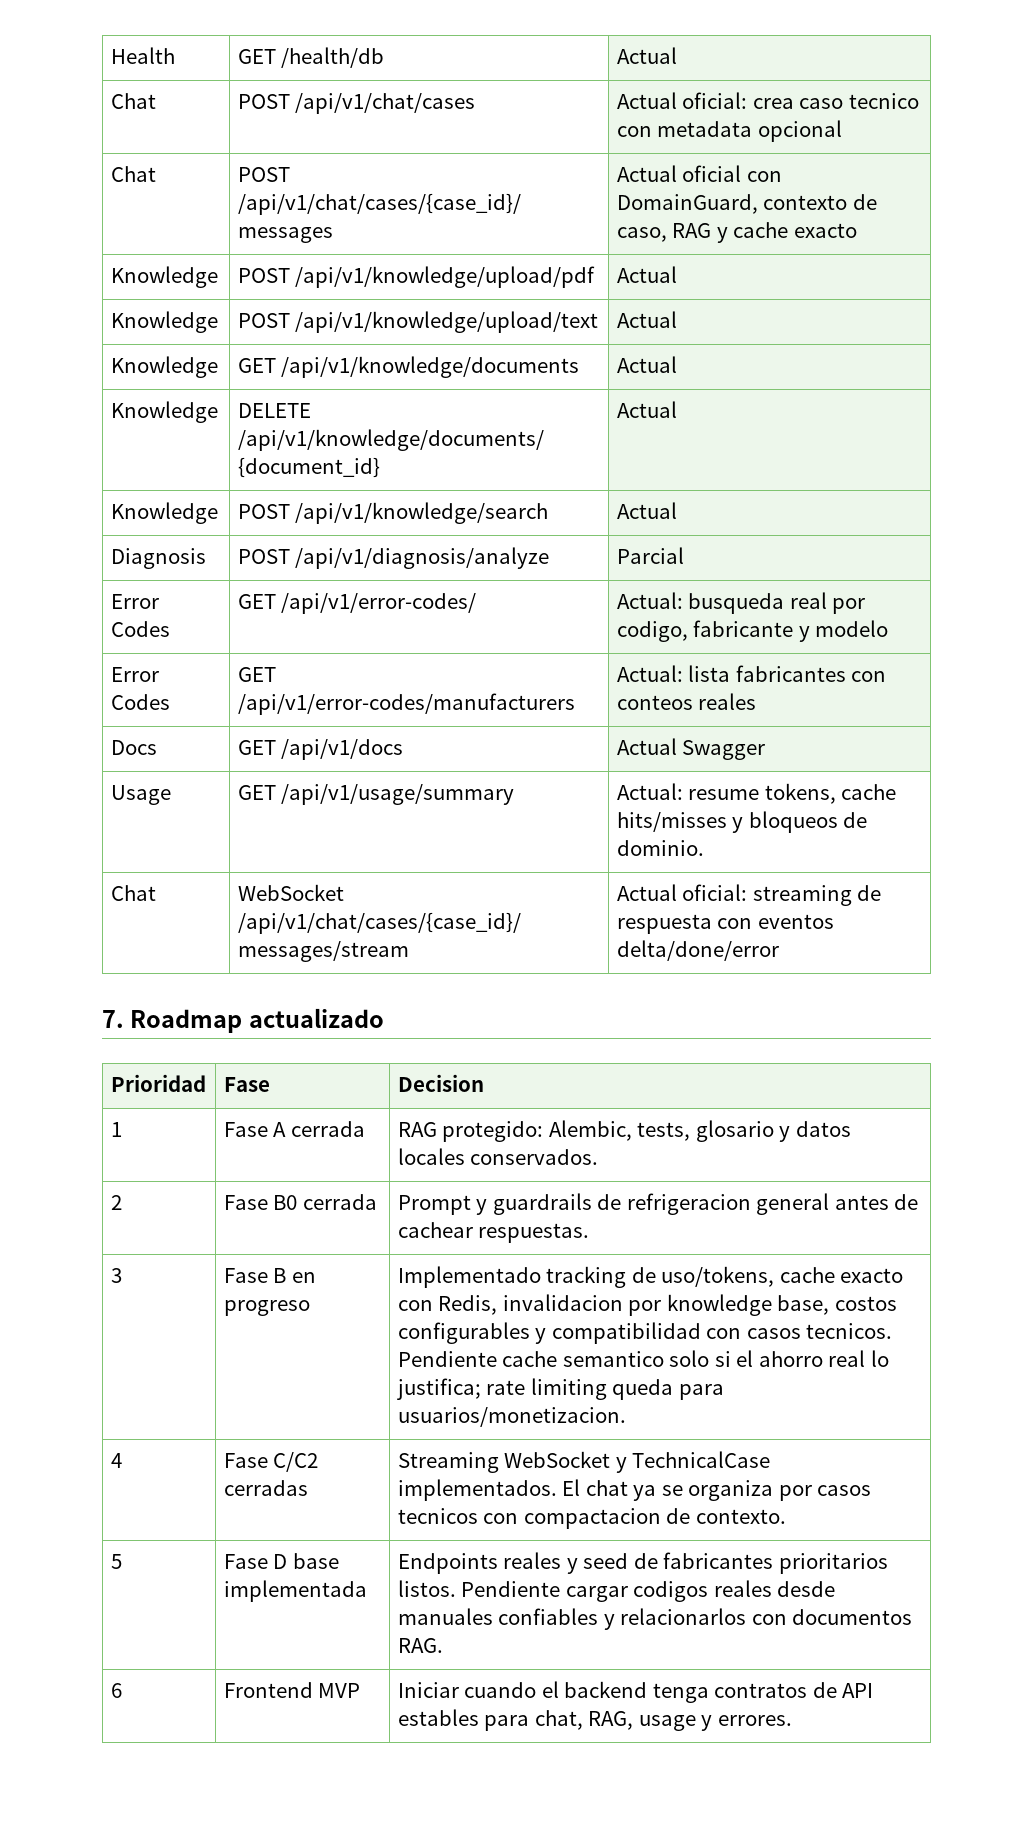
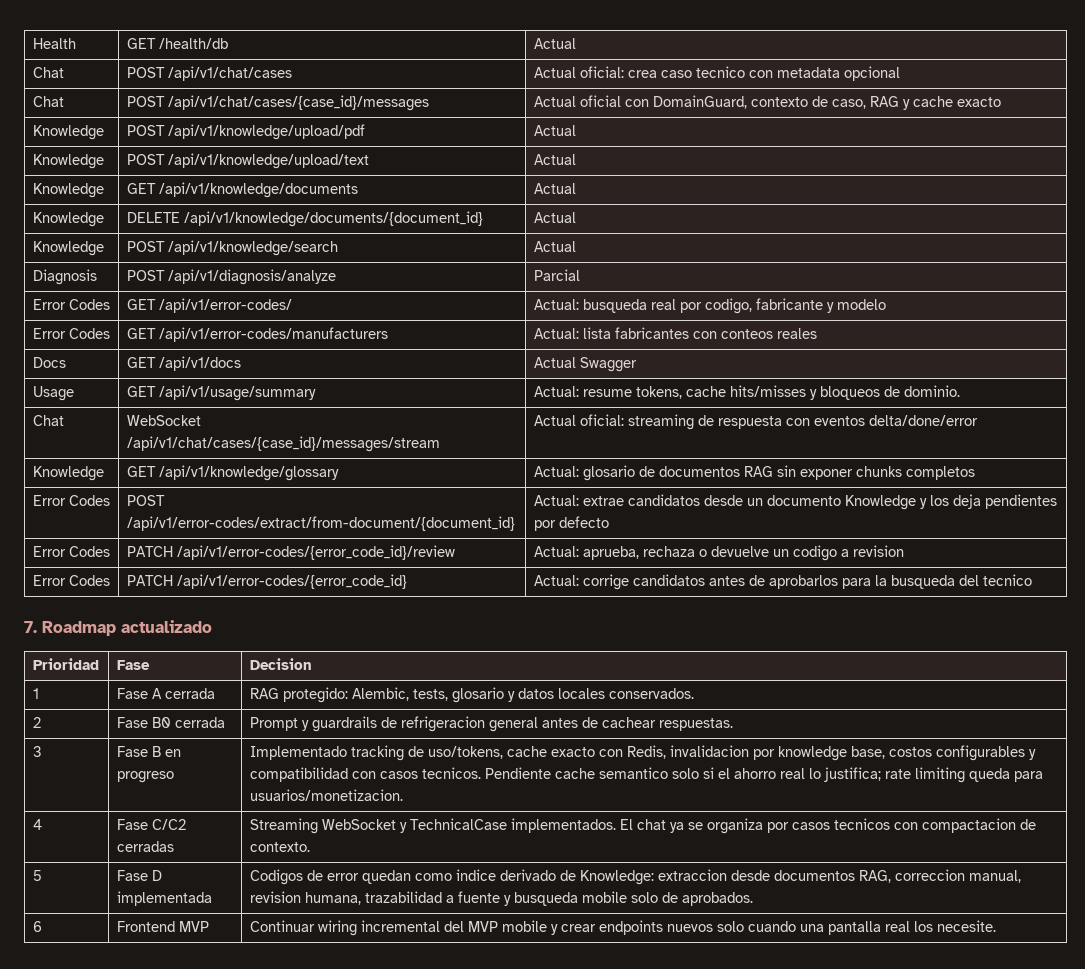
+ Knowledge | GET /api/v1/knowledge/glossary | Actual: glosario de documentos RAG sin exponer chunks completos
+ Error Codes | POST /api/v1/error-codes/extract/from-document/{document_id} | Actual: extrae candidatos desde un documento Knowledge y los deja pendientes por defecto
+ Error Codes | PATCH /api/v1/error-codes/{error_code_id}/review | Actual: aprueba, rechaza o devuelve un codigo a revision
+ Error Codes | PATCH /api/v1/error-codes/{error_code_id} | Actual: corrige candidatos antes de aprobarlos para la busqueda del tecnico
- 5 | Fase D base implementada | Endpoints reales y seed de fabricantes prioritarios listos. Pendiente cargar codigos reales desde manuales confiables y relacionarlos con documentos RAG.
- 6 | Frontend MVP | Iniciar cuando el backend tenga contratos de API estables para chat, RAG, usage y errores.
+ 5 | Fase D implementada | Codigos de error quedan como indice derivado de Knowledge: extraccion desde documentos RAG, correccion manual, revision humana, trazabilidad a fuente y busqueda mobile solo de aprobados.
+ 6 | Frontend MVP | Continuar wiring incremental del MVP mobile y crear endpoints nuevos solo cuando una pantalla real los necesite.

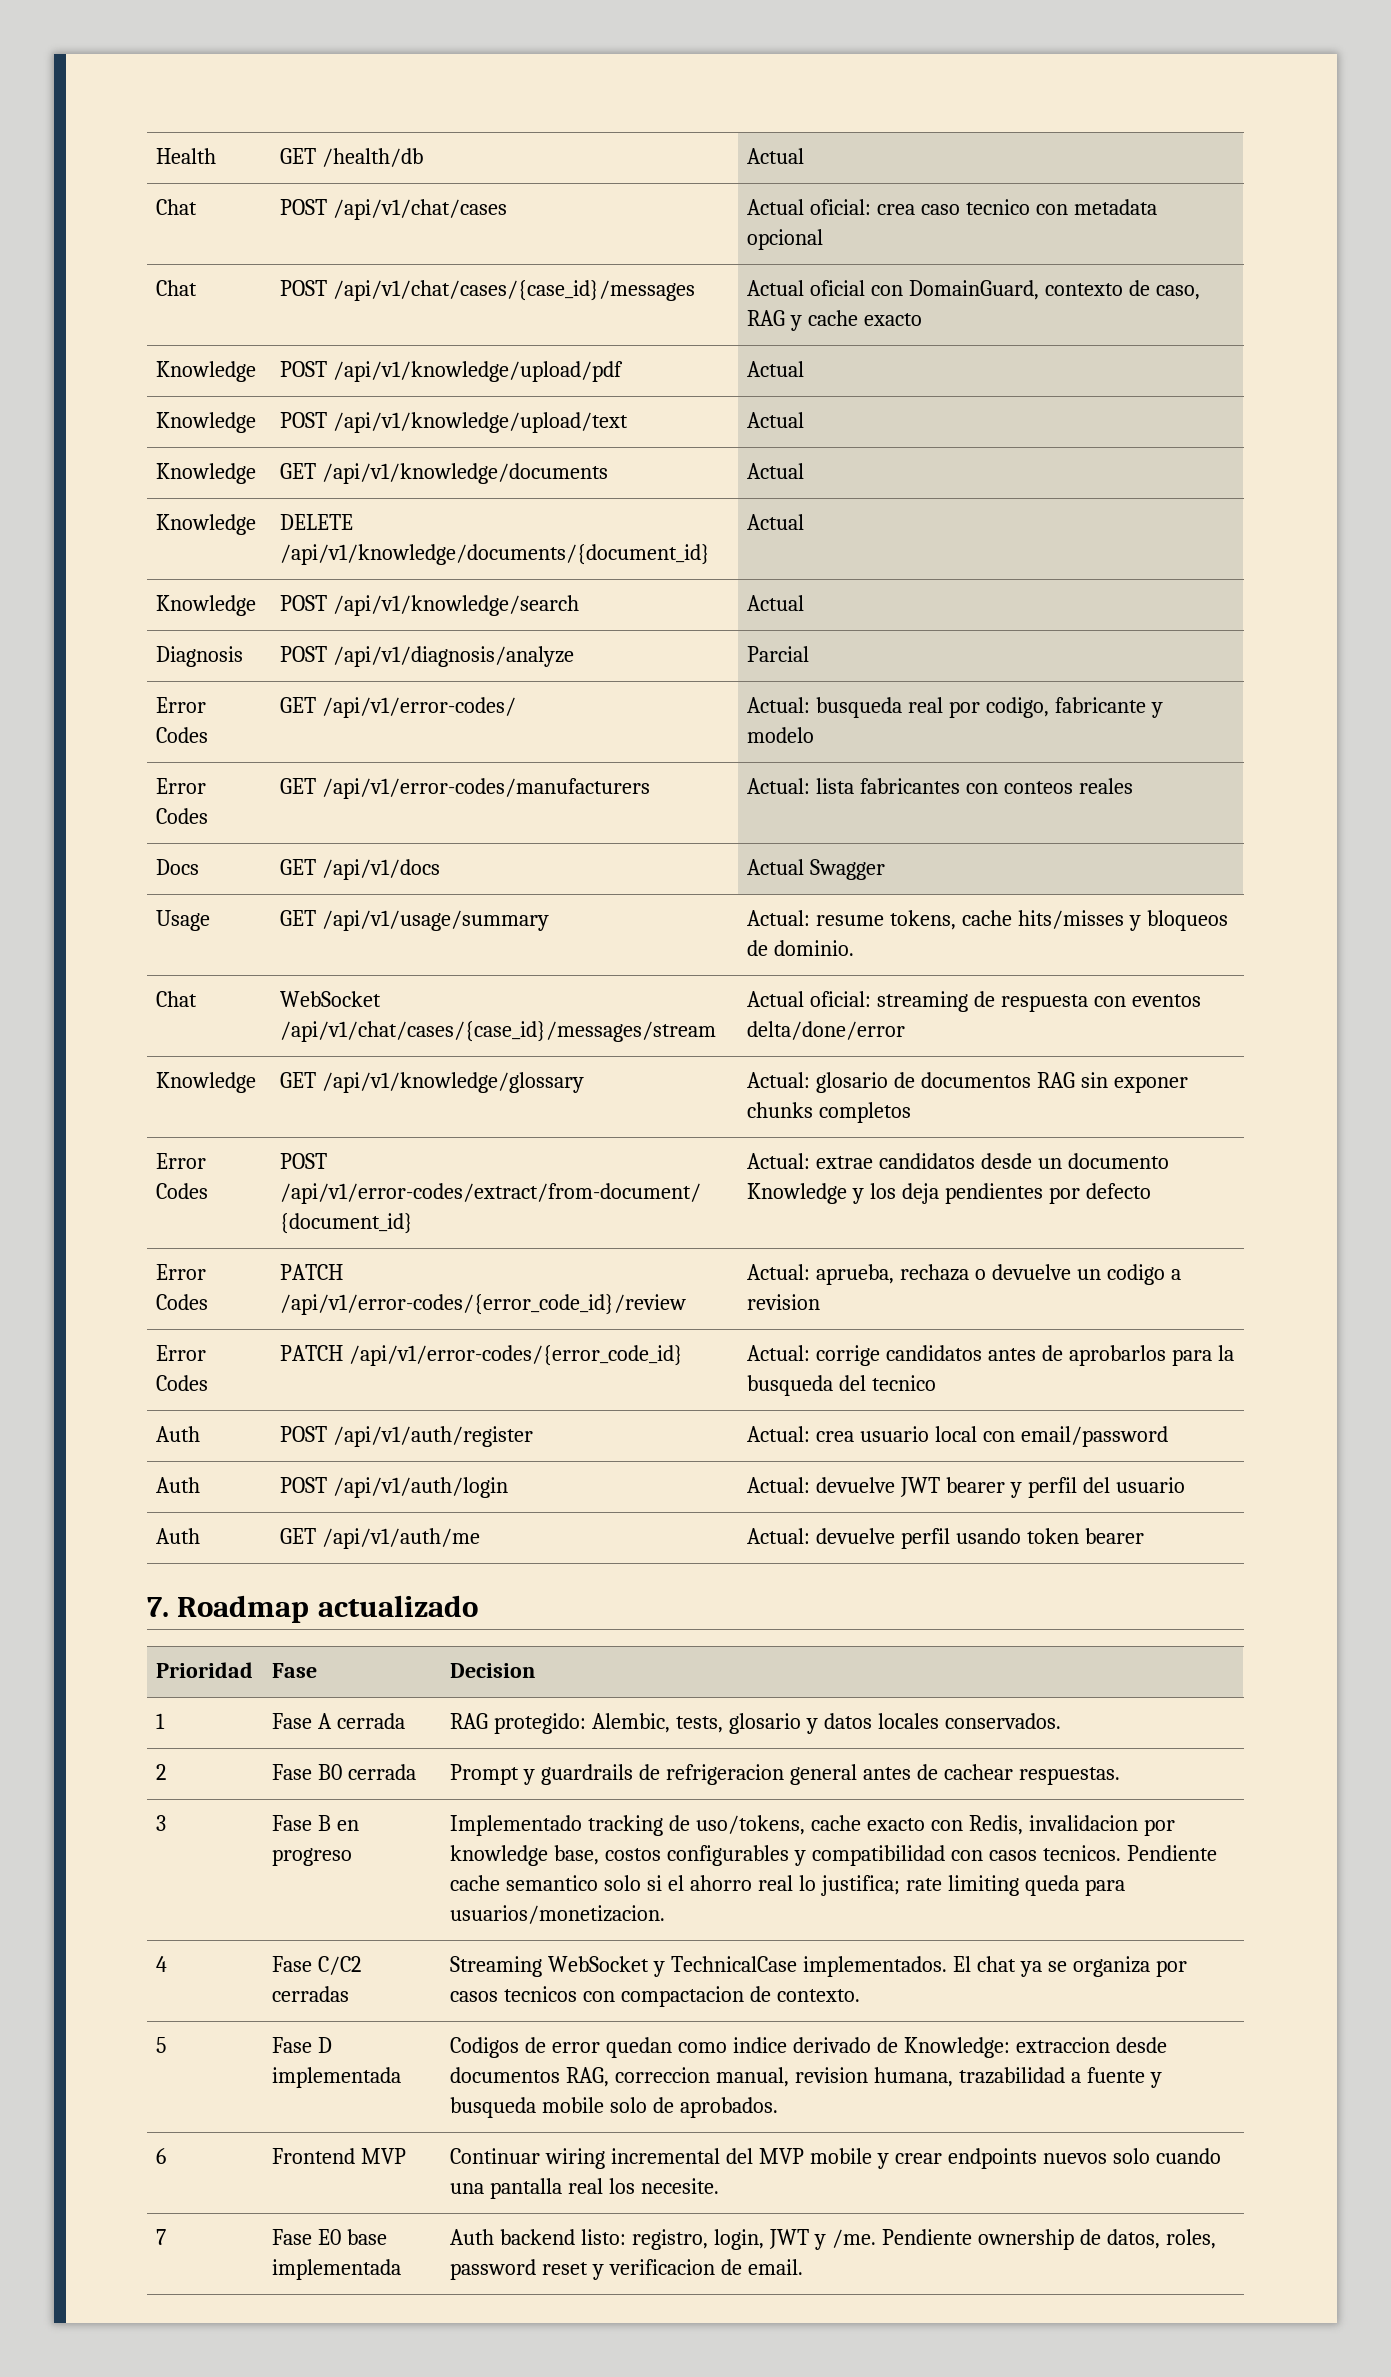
+ Auth | POST /api/v1/auth/register | Actual: crea usuario local con email/password
+ Auth | POST /api/v1/auth/login | Actual: devuelve JWT bearer y perfil del usuario
+ Auth | GET /api/v1/auth/me | Actual: devuelve perfil usando token bearer
+ 7 | Fase E0 base implementada | Auth backend listo: registro, login, JWT y /me. Pendiente ownership de datos, roles, password reset y verificacion de email.

